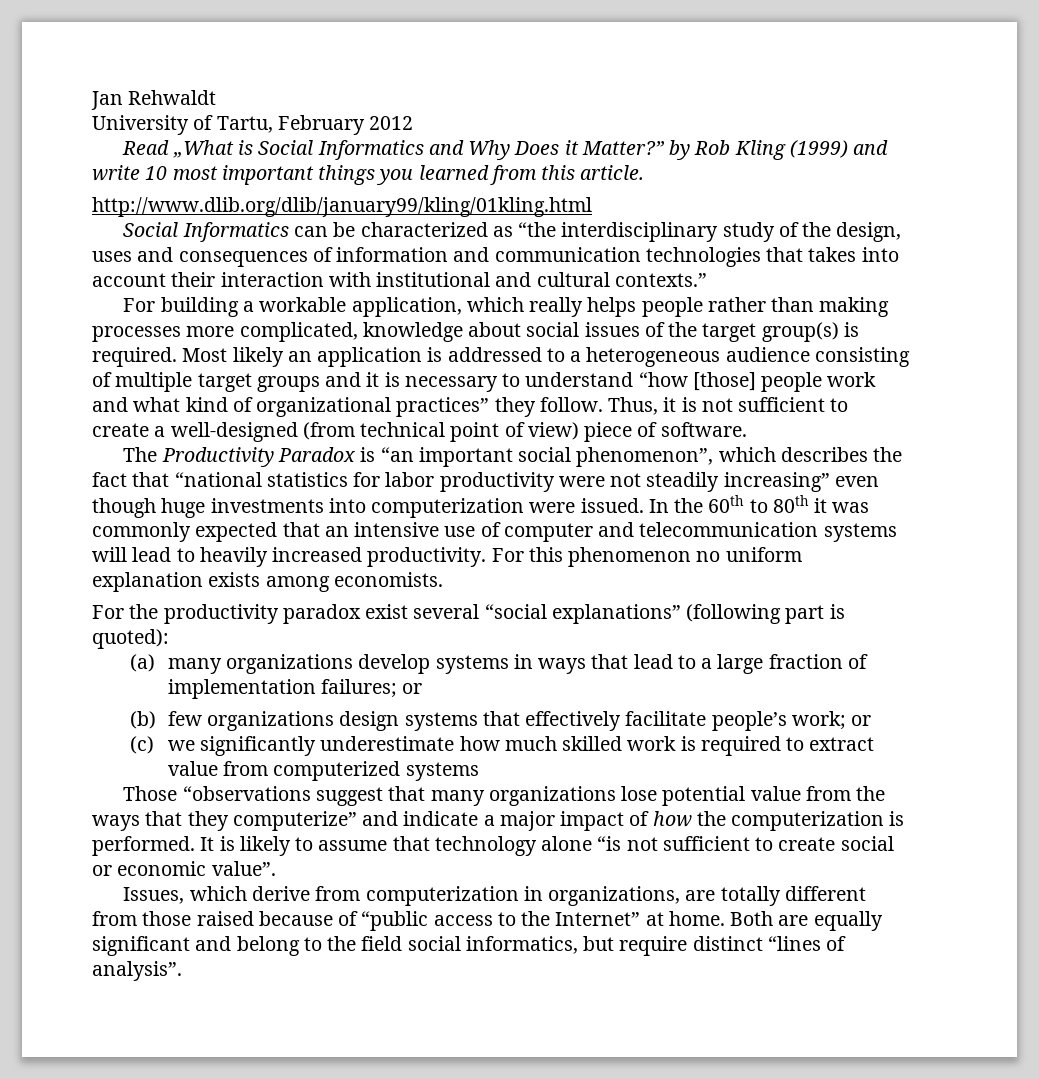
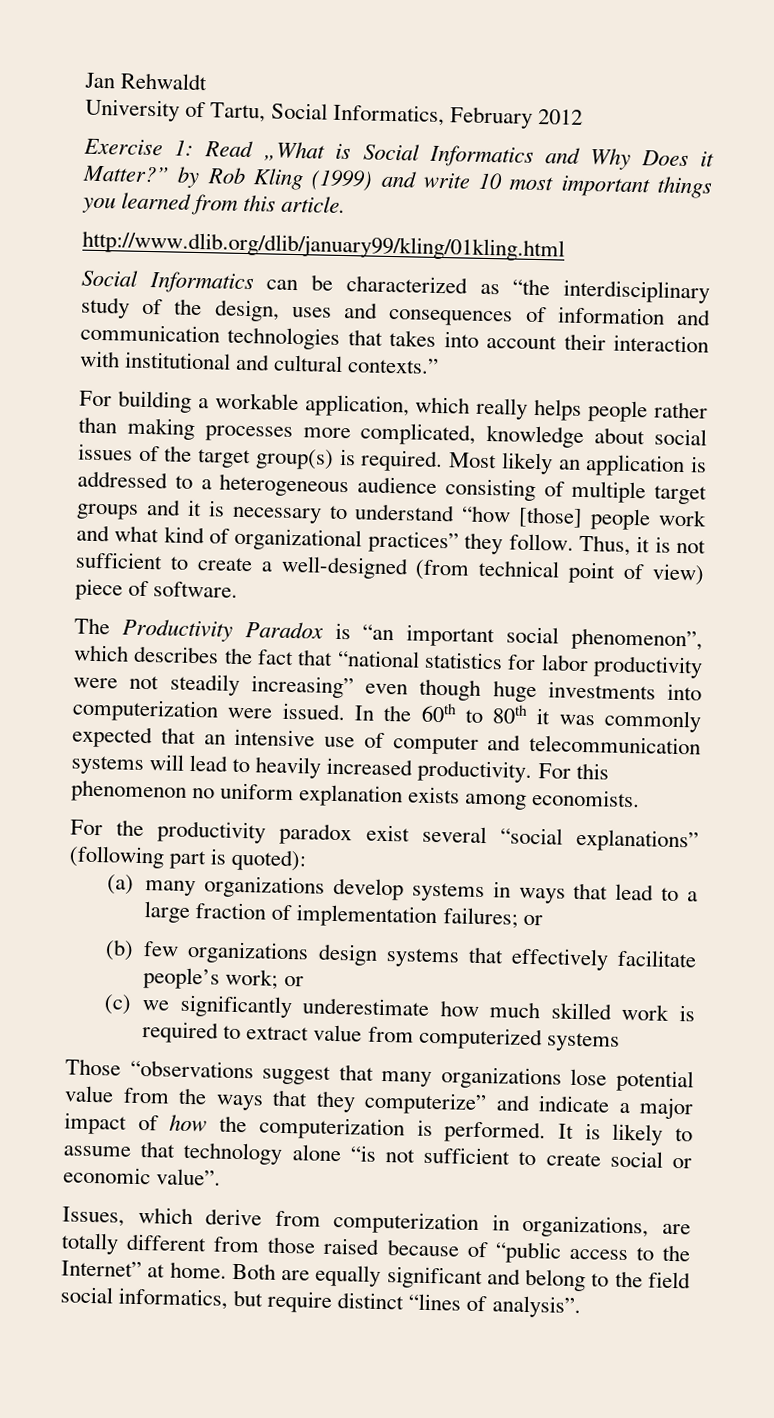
- University of Tartu, February 2012
+ University of Tartu, Social Informatics, February 2012
- Read „What is Social Informatics and Why Does it Matter?” by Rob Kling (1999) and write 10 most important things you learned from this article.
+ Exercise 1: Read „What is Social Informatics and Why Does it Matter?” by Rob Kling (1999) and write 10 most important things you learned from this article.

